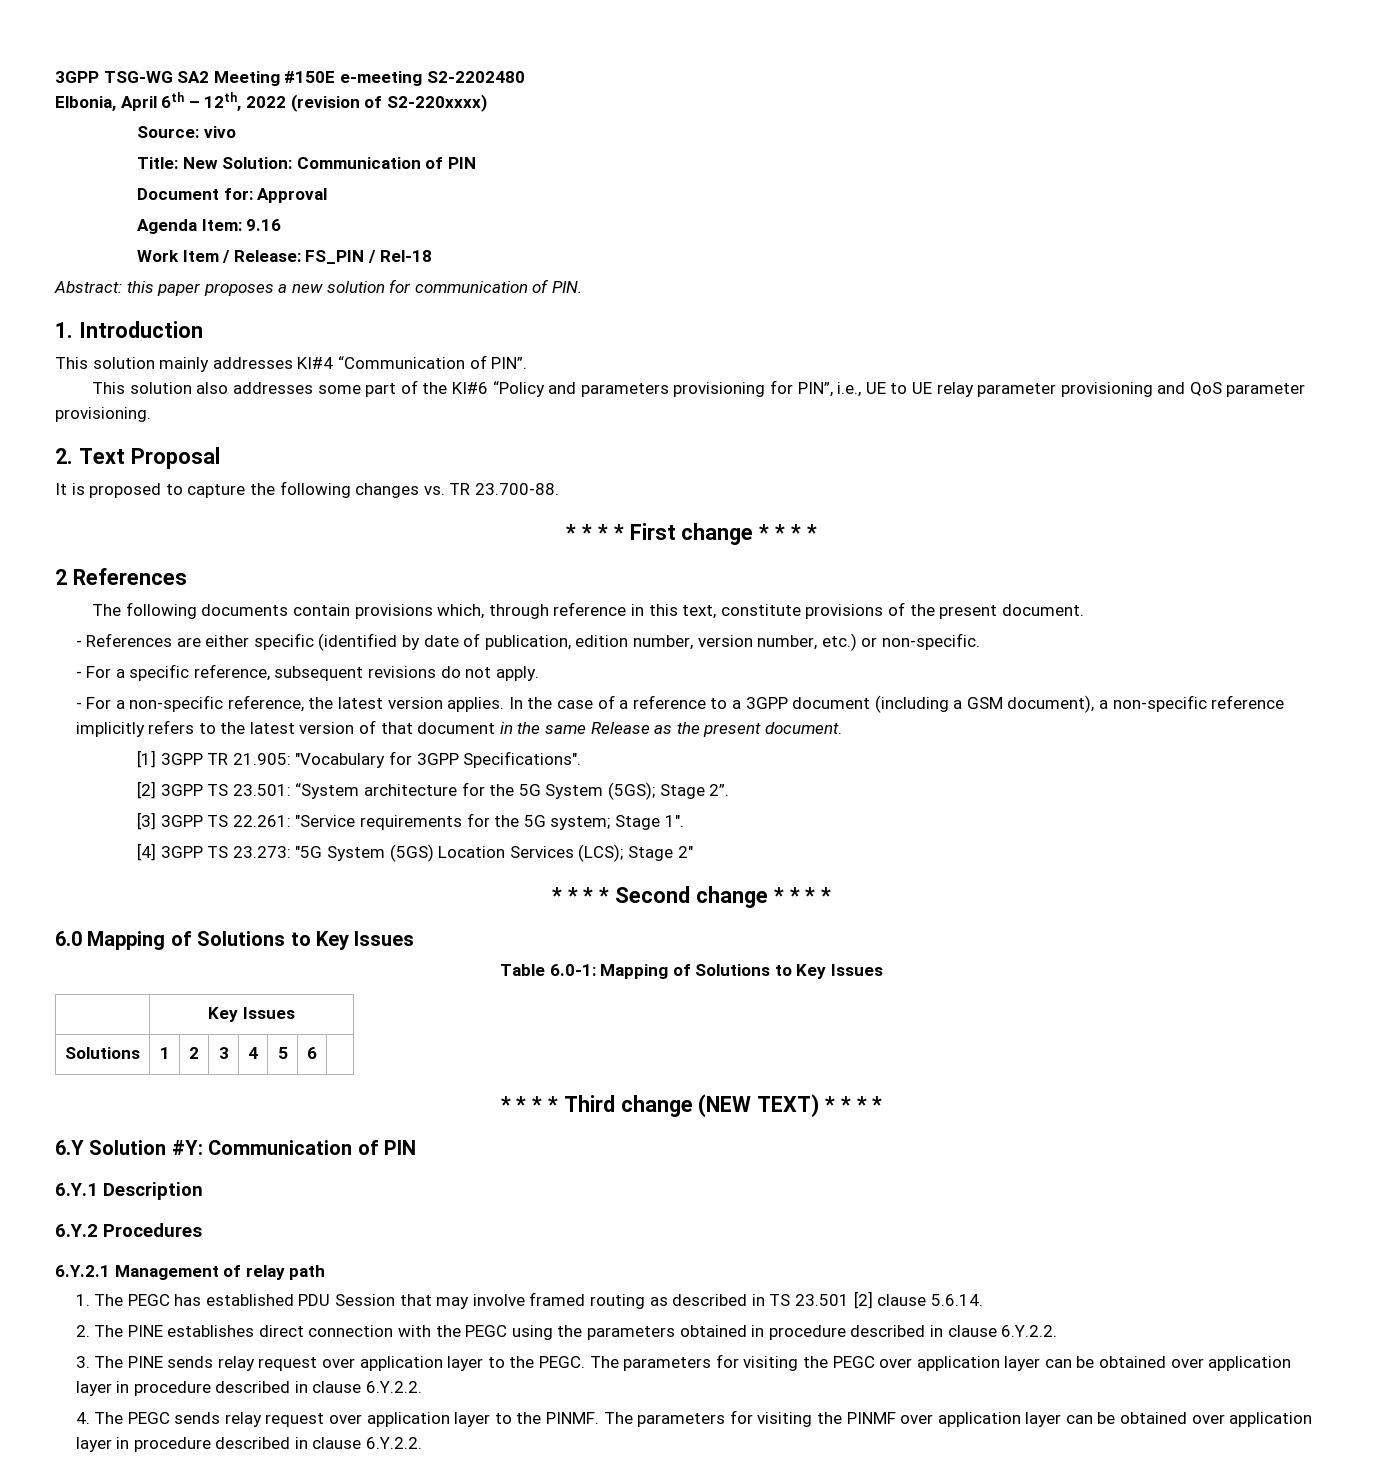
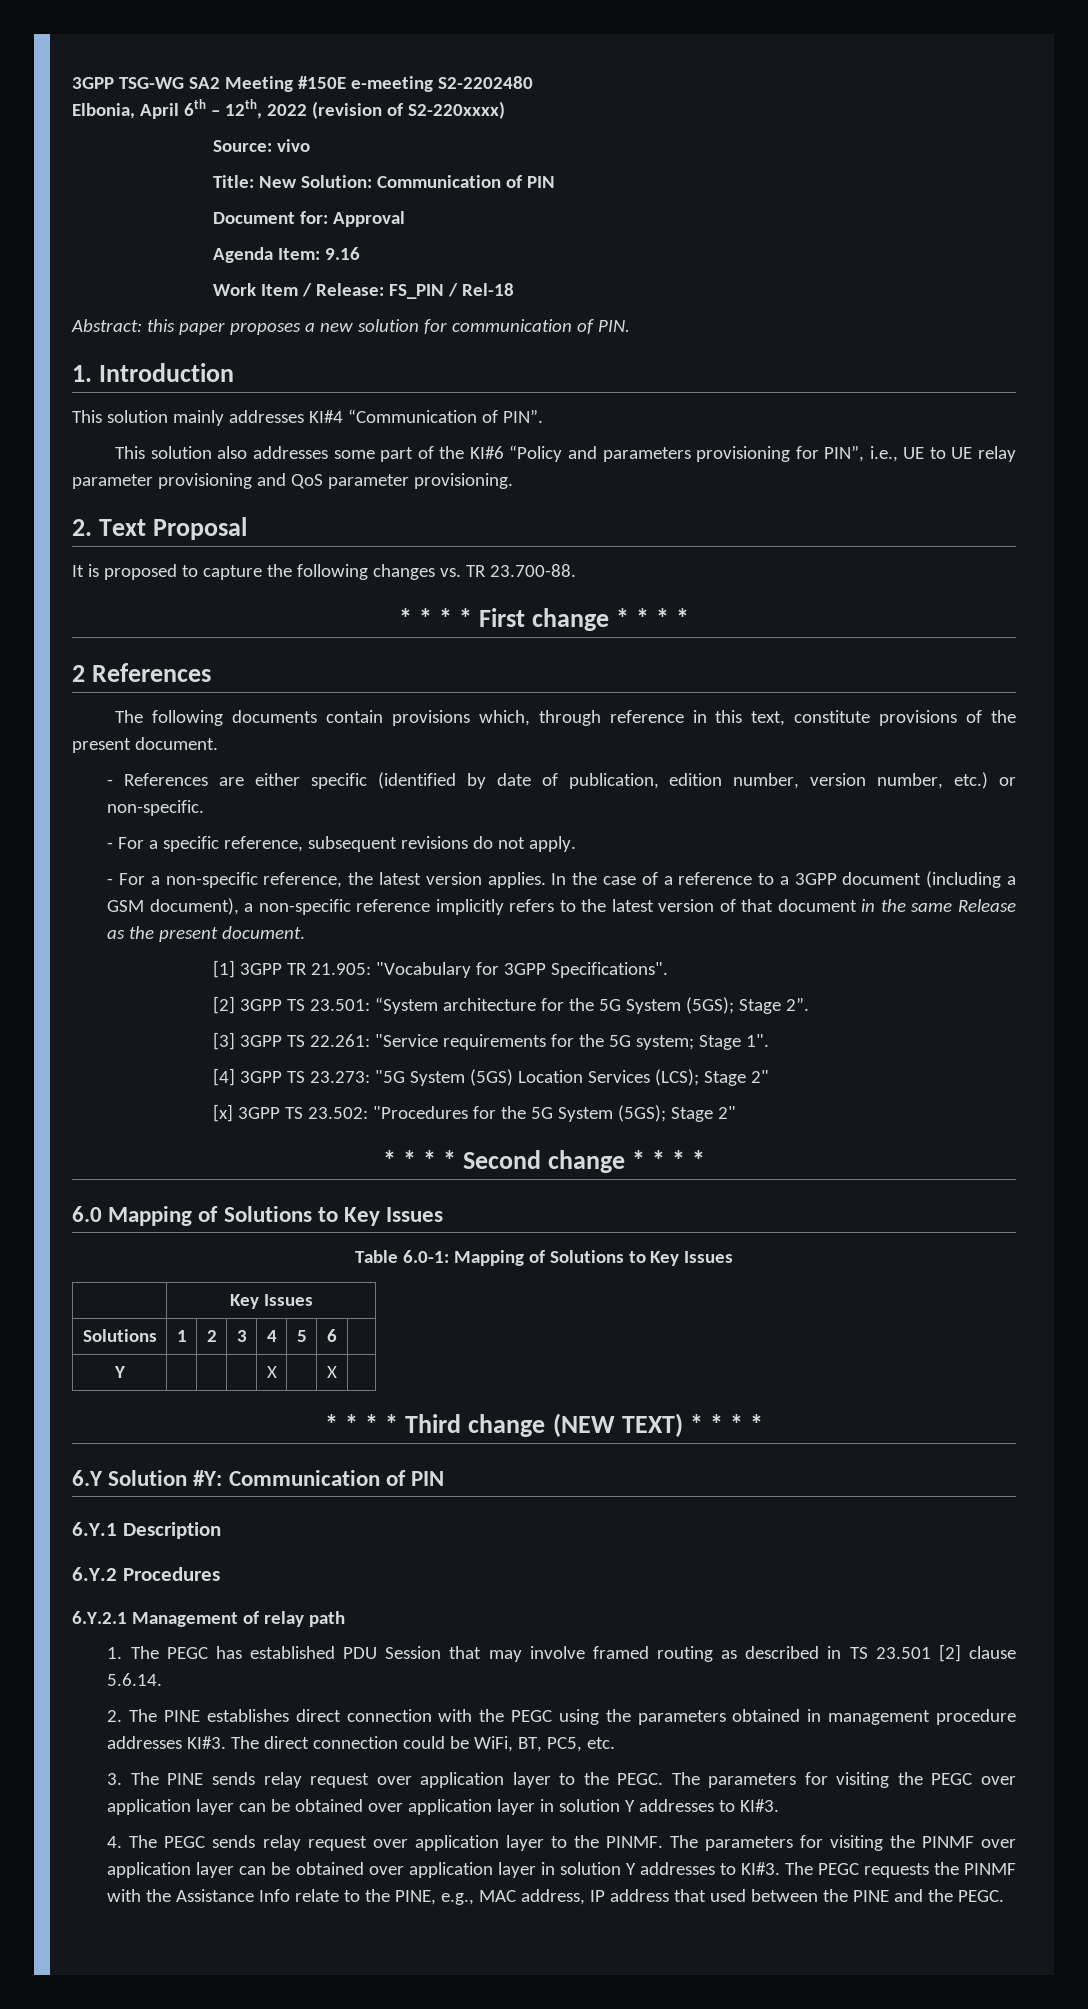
+ [x] 3GPP TS 23.502: "Procedures for the 5G System (5GS); Stage 2"
+ Y | | | | X | | X |
- 2. The PINE establishes direct connection with the PEGC using the parameters obtained in procedure described in clause 6.Y.2.2.
+ 2. The PINE establishes direct connection with the PEGC using the parameters obtained in management procedure addresses KI#3. The direct connection could be WiFi, BT, PC5, etc.
- The parameters for visiting the PEGC over application layer can be obtained over application layer in procedure described in clause 6.Y.2.2.
+ The parameters for visiting the PEGC over application layer can be obtained over application layer in solution Y addresses to KI#3.
- The parameters for visiting the PINMF over application layer can be obtained over application layer in procedure described in clause 6.Y.2.2.
+ The parameters for visiting the PINMF over application layer can be obtained over application layer in solution Y addresses to KI#3. The PEGC requests the PINMF with the Assistance Info relate to the PINE, e.g., MAC address, IP address that used between the PINE and the PEGC.

